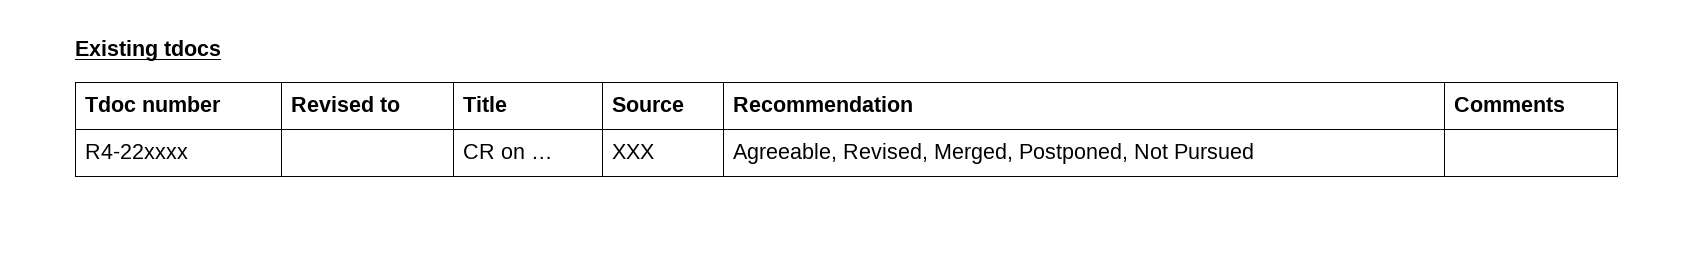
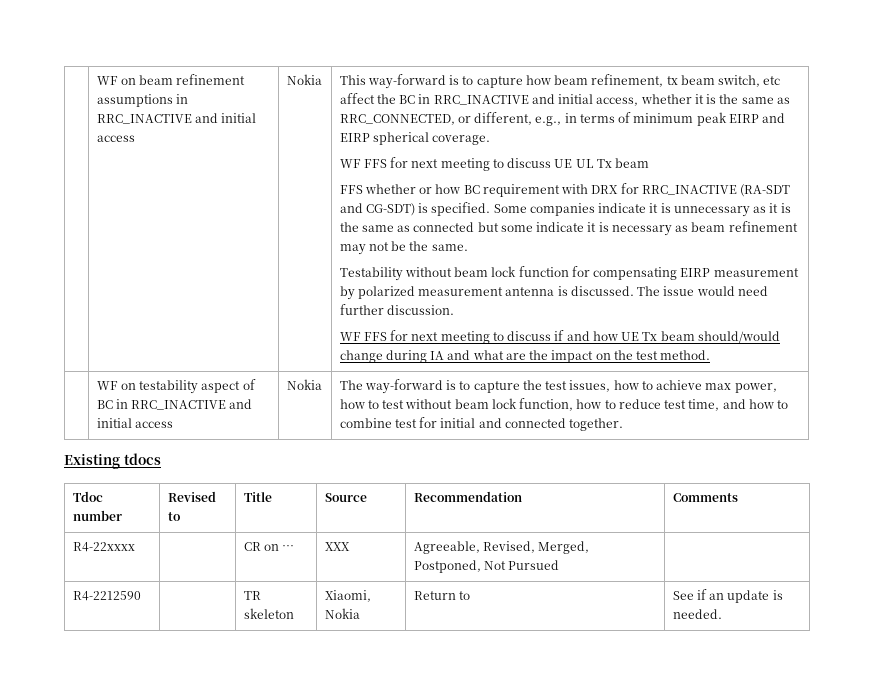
+ WF on beam refinement assumptions in RRC_INACTIVE and initial access | Nokia | This way-forward is to capture how beam refinement, tx beam switch, etc affect the BC in RRC_INACTIVE and initial access, whether it is the same as RRC_CONNECTED, or different, e.g., in terms of minimum peak EIRP and EIRP spherical coverage.
+ WF FFS for next meeting to discuss UE UL Tx beam
+ FFS whether or how BC requirement with DRX for RRC_INACTIVE (RA-SDT and CG-SDT) is specified. Some companies indicate it is unnecessary as it is the same as connected but some indicate it is necessary as beam refinement may not be the same.
+ Testability without beam lock function for compensating EIRP measurement by polarized measurement antenna is discussed. The issue would need further discussion.
+ WF FFS for next meeting to discuss if and how UE Tx beam should/would change during IA and what are the impact on the test method.
+ | WF on testability aspect of BC in RRC_INACTIVE and initial access | Nokia | The way-forward is to capture the test issues, how to achieve max power, how to test without beam lock function, how to reduce test time, and how to combine test for initial and connected together.
+ R4-2212590 | | TR skeleton | Xiaomi, Nokia | Return to | See if an update is needed.

